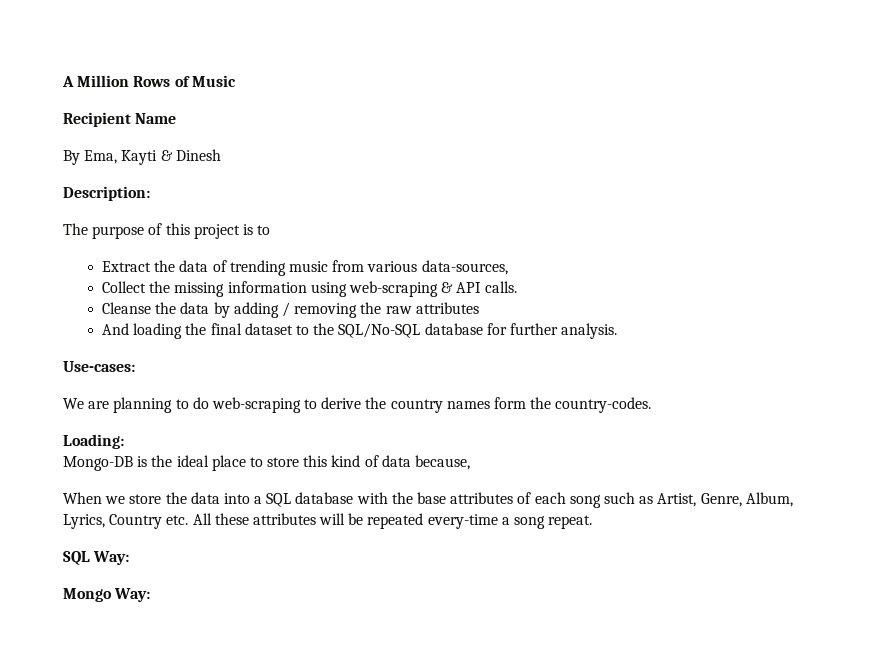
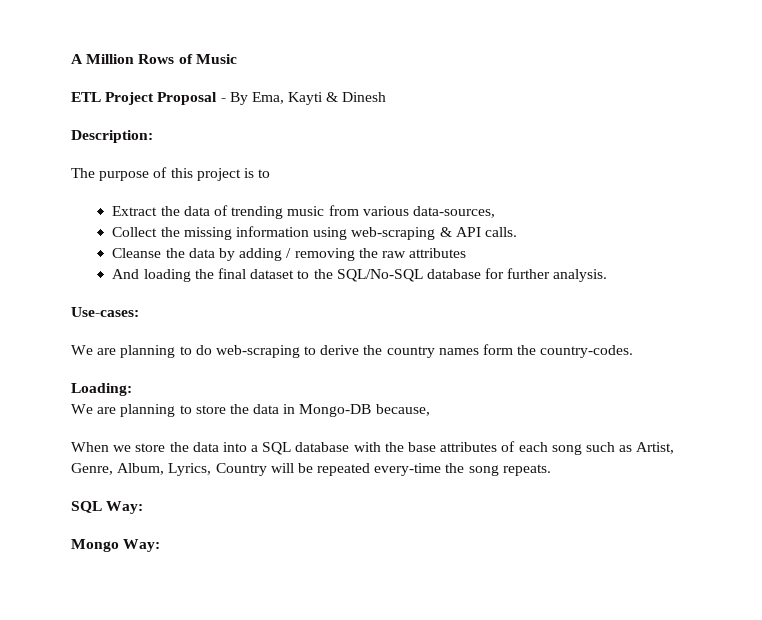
- Recipient Name
- By Ema, Kayti & Dinesh
+ ETL Project Proposal - By Ema, Kayti & Dinesh
- Mongo-DB is the ideal place to store this kind of data because,
+ We are planning to store the data in Mongo-DB because,
- When we store the data into a SQL database with the base attributes of each song such as Artist, Genre, Album, Lyrics, Country etc. All these attributes will be repeated every-time a song repeat.
+ When we store the data into a SQL database with the base attributes of each song such as Artist, Genre, Album, Lyrics, Country will be repeated every-time the song repeats.

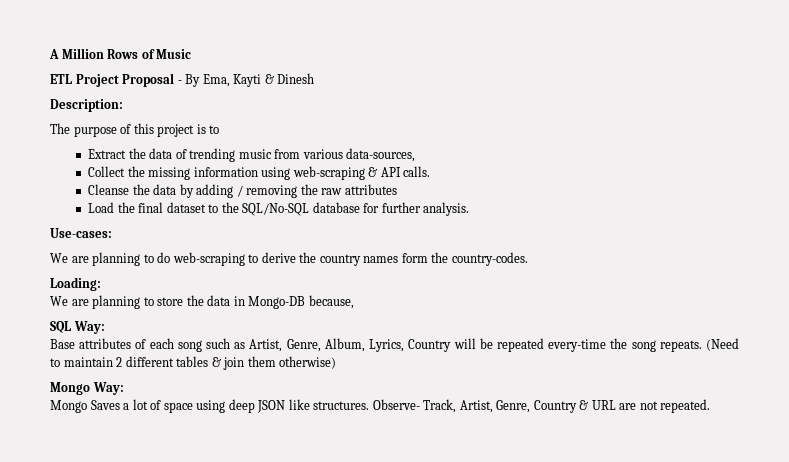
- And loading the final dataset to the SQL/No-SQL database for further analysis.
+ Load the final dataset to the SQL/No-SQL database for further analysis.
- When we store the data into a SQL database with the base attributes of each song such as Artist, Genre, Album, Lyrics, Country will be repeated every-time the song repeats.
  SQL Way:
+ Base attributes of each song such as Artist, Genre, Album, Lyrics, Country will be repeated every-time the song repeats. (Need to maintain 2 different tables & join them otherwise)
  Mongo Way:
+ Mongo Saves a lot of space using deep JSON like structures. Observe- Track, Artist, Genre, Country & URL are not repeated.

